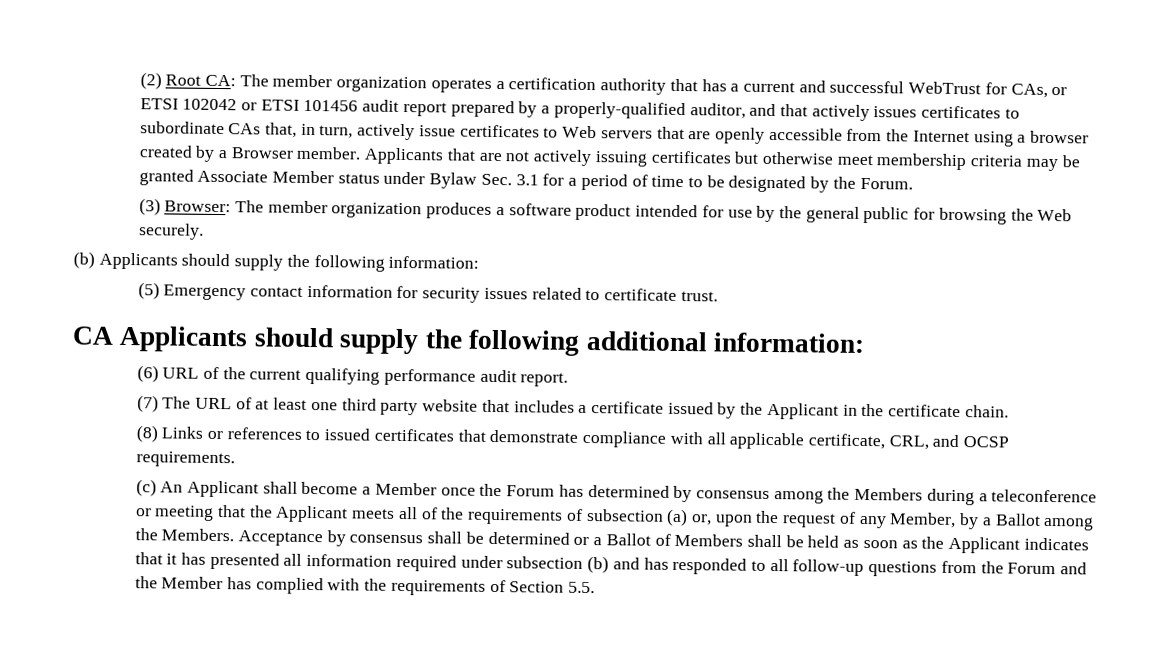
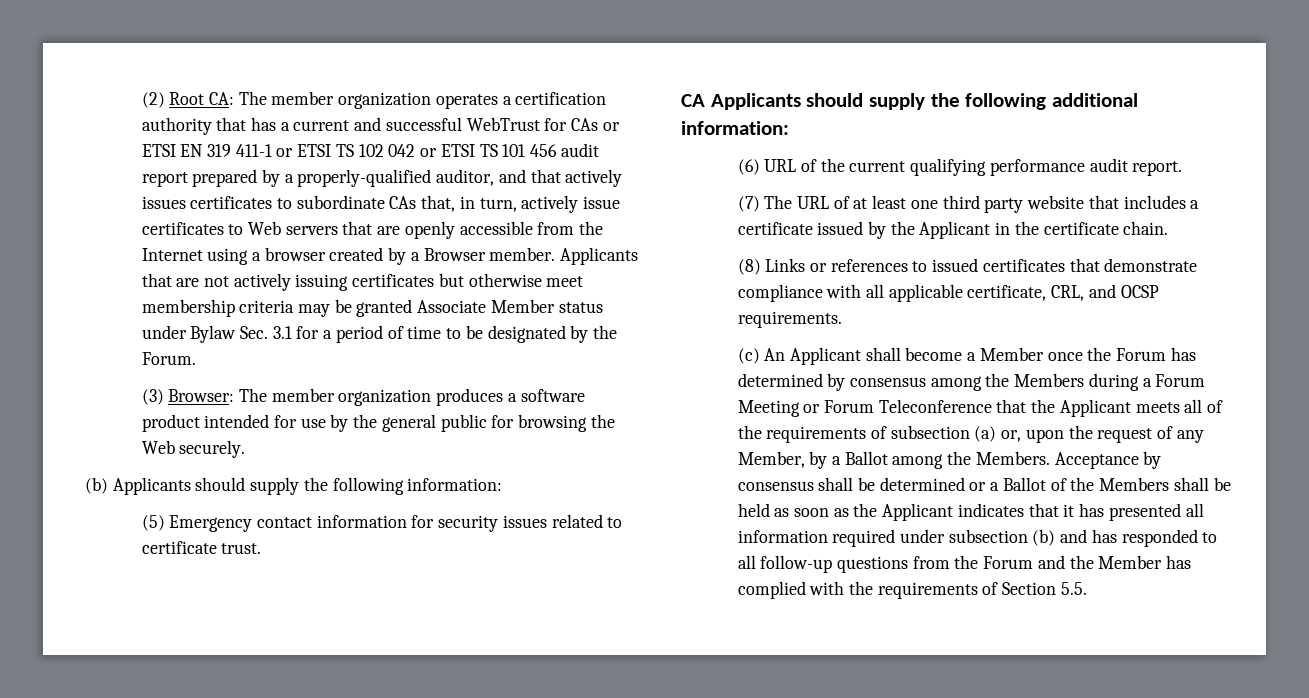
- (2) Root CA: The member organization operates a certification authority that has a current and successful WebTrust for CAs, or ETSI 102042 or ETSI 101456 audit report prepared by a properly-qualified auditor, and that actively issues certificates to subordinate CAs that, in turn, actively issue certificates to Web servers that are openly accessible from the Internet using a browser created by a Browser member.
+ (2) Root CA: The member organization operates a certification authority that has a current and successful WebTrust for CAs or ETSI EN 319 411-1 or ETSI TS 102 042 or ETSI TS 101 456 audit report prepared by a properly-qualified auditor, and that actively issues certificates to subordinate CAs that, in turn, actively issue certificates to Web servers that are openly accessible from the Internet using a browser created by a Browser member.
- (c) An Applicant shall become a Member once the Forum has determined by consensus among the Members during a teleconference or meeting that the Applicant meets all of the requirements of subsection (a) or, upon the request of any Member, by a Ballot among the Members.
+ (c) An Applicant shall become a Member once the Forum has determined by consensus among the Members during a Forum Meeting or Forum Teleconference that the Applicant meets all of the requirements of subsection (a) or, upon the request of any Member, by a Ballot among the Members.
- Acceptance by consensus shall be determined or a Ballot of Members shall be held as soon as the Applicant indicates that it has presented all information required under subsection (b) and has responded to all follow-up questions from the Forum and the Member has complied with the requirements of Section 5.5.
+ Acceptance by consensus shall be determined or a Ballot of the Members shall be held as soon as the Applicant indicates that it has presented all information required under subsection (b) and has responded to all follow-up questions from the Forum and the Member has complied with the requirements of Section 5.5.

